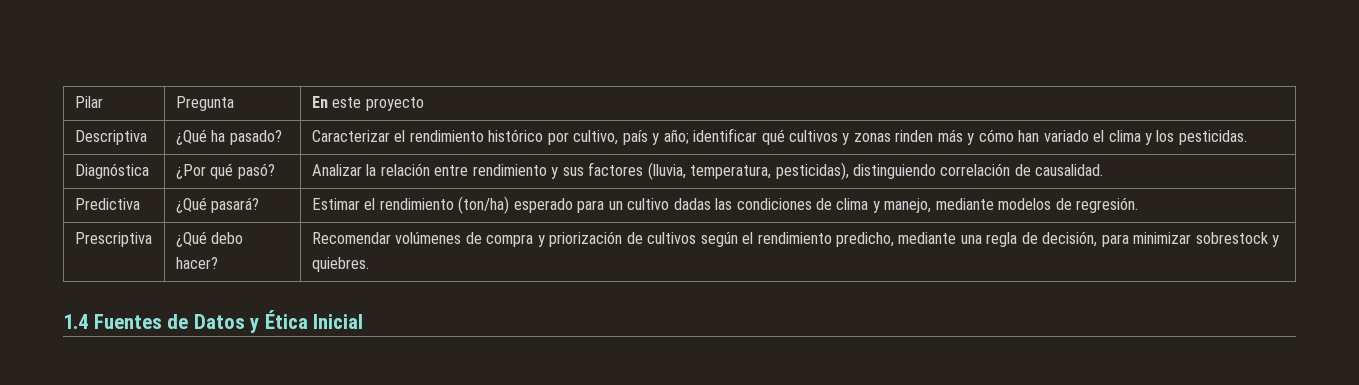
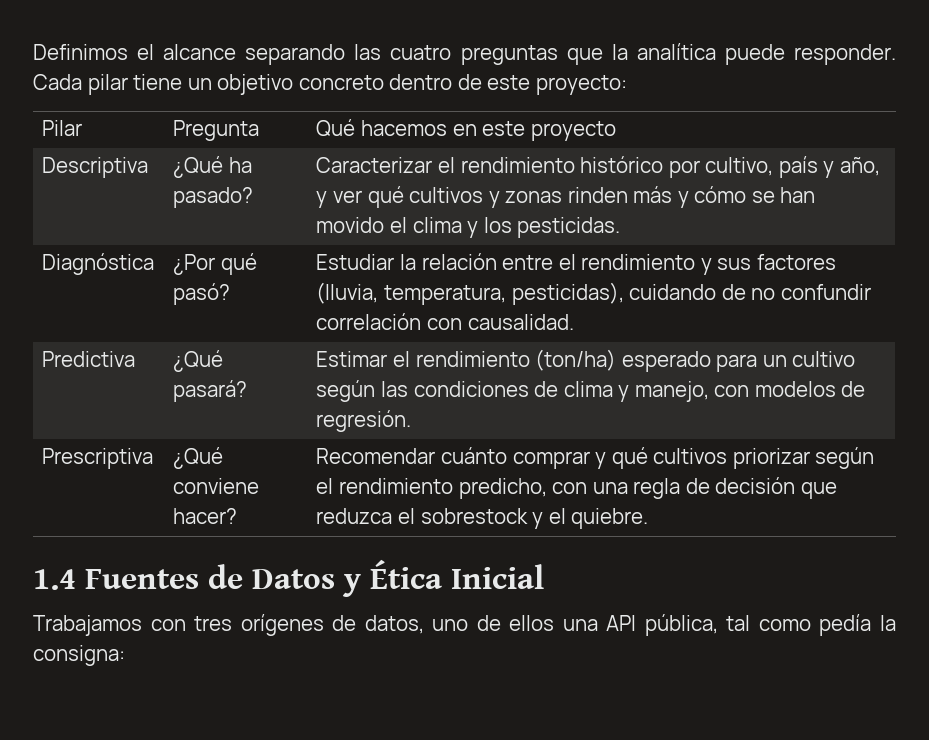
+ Definimos el alcance separando las cuatro preguntas que la analítica puede responder. Cada pilar tiene un objetivo concreto dentro de este proyecto:
- Pilar | Pregunta | En este proyecto
+ Pilar | Pregunta | Qué hacemos en este proyecto
- Descriptiva | ¿Qué ha pasado? | Caracterizar el rendimiento histórico por cultivo, país y año; identificar qué cultivos y zonas rinden más y cómo han variado el clima y los pesticidas.
+ Descriptiva | ¿Qué ha pasado? | Caracterizar el rendimiento histórico por cultivo, país y año, y ver qué cultivos y zonas rinden más y cómo se han movido el clima y los pesticidas.
- Diagnóstica | ¿Por qué pasó? | Analizar la relación entre rendimiento y sus factores (lluvia, temperatura, pesticidas), distinguiendo correlación de causalidad.
+ Diagnóstica | ¿Por qué pasó? | Estudiar la relación entre el rendimiento y sus factores (lluvia, temperatura, pesticidas), cuidando de no confundir correlación con causalidad.
- Predictiva | ¿Qué pasará? | Estimar el rendimiento (ton/ha) esperado para un cultivo dadas las condiciones de clima y manejo, mediante modelos de regresión.
+ Predictiva | ¿Qué pasará? | Estimar el rendimiento (ton/ha) esperado para un cultivo según las condiciones de clima y manejo, con modelos de regresión.
- Prescriptiva | ¿Qué debo hacer? | Recomendar volúmenes de compra y priorización de cultivos según el rendimiento predicho, mediante una regla de decisión, para minimizar sobrestock y quiebres.
+ Prescriptiva | ¿Qué conviene hacer? | Recomendar cuánto comprar y qué cultivos priorizar según el rendimiento predicho, con una regla de decisión que reduzca el sobrestock y el quiebre.
+ Trabajamos con tres orígenes de datos, uno de ellos una API pública, tal como pedía la consigna:

